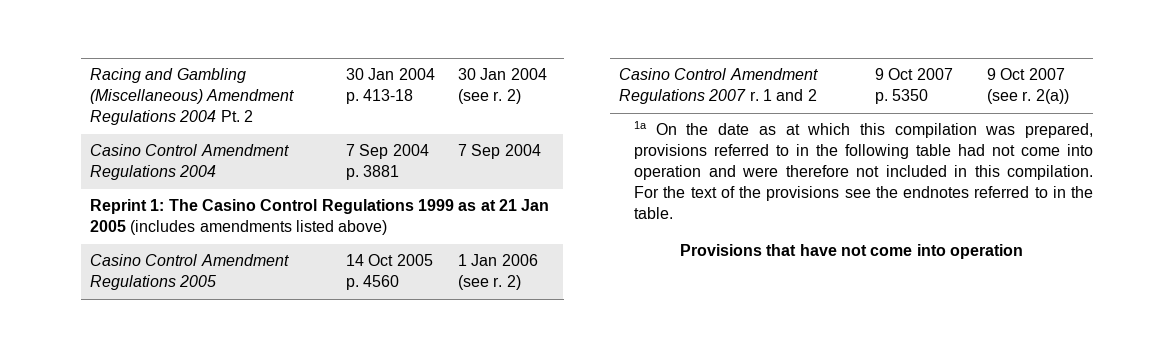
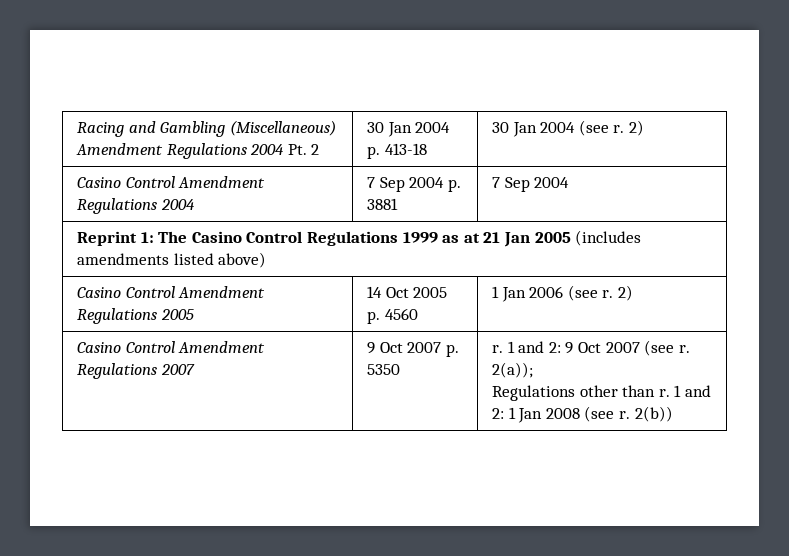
- Casino Control Amendment Regulations 2007 r. 1 and 2 | 9 Oct 2007 p. 5350 | 9 Oct 2007 (see r. 2(a))
- 1a On the date as at which this compilation was prepared, provisions referred to in the following table had not come into operation and were therefore not included in this compilation. For the text of the provisions see the endnotes referred to in the table.
- Provisions that have not come into operation
+ Casino Control Amendment Regulations 2007 | 9 Oct 2007 p. 5350 | r. 1 and 2: 9 Oct 2007 (see r. 2(a));
+ Regulations other than r. 1 and 2: 1 Jan 2008 (see r. 2(b))

